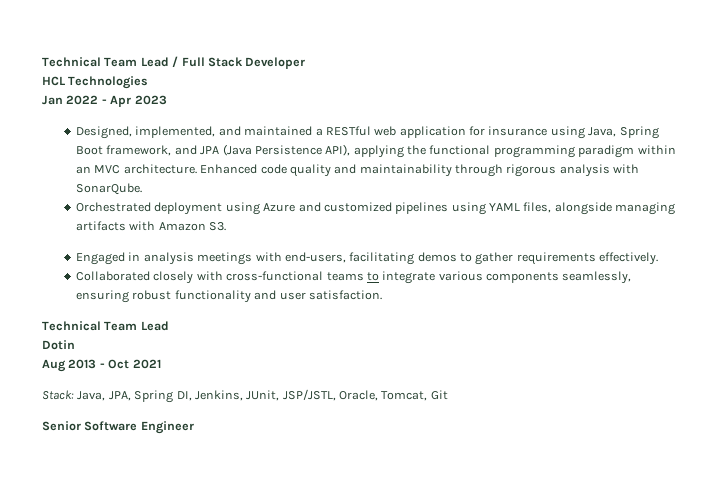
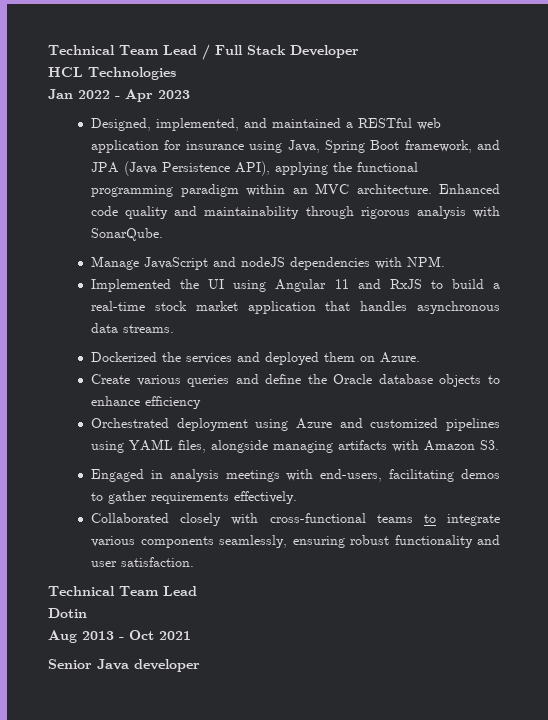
+ Manage JavaScript and nodeJS dependencies with NPM.
+ Implemented the UI using Angular 11 and RxJS to build a real-time stock market application that handles asynchronous data streams.
+ Dockerized the services and deployed them on Azure.
+ Create various queries and define the Oracle database objects to enhance efficiency
- Stack: Java, JPA, Spring DI, Jenkins, JUnit, JSP/JSTL, Oracle, Tomcat, Git
- Senior Software Engineer
+ Senior Java developer

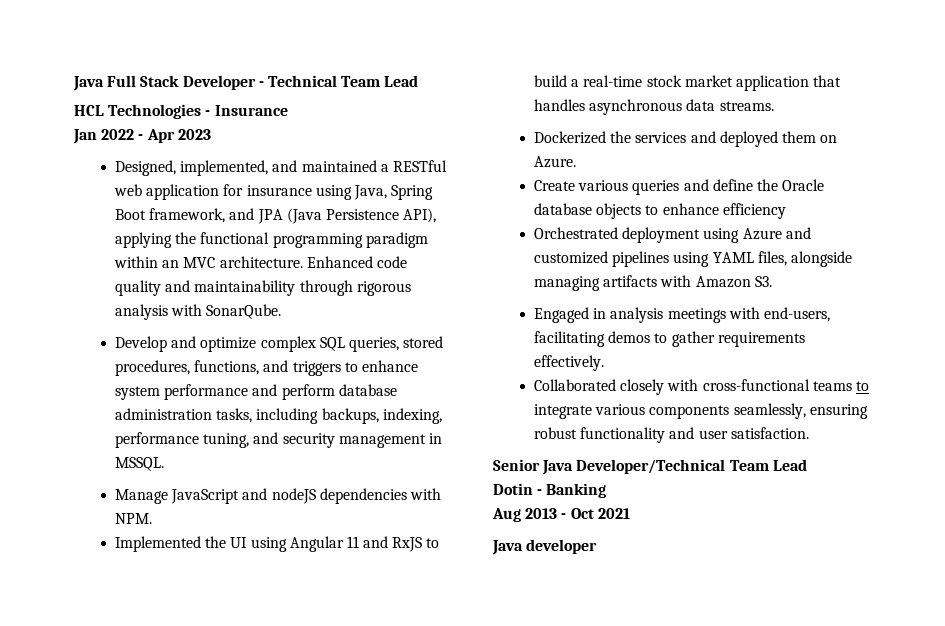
- Technical Team Lead / Full Stack Developer
+ Java Full Stack Developer - Technical Team Lead
- HCL Technologies
+ HCL Technologies - Insurance
+ Develop and optimize complex SQL queries, stored procedures, functions, and triggers to enhance system performance and perform database administration tasks, including backups, indexing, performance tuning, and security management in MSSQL.
  Collaborated closely with cross-functional teams to integrate various components seamlessly, ensuring robust functionality and user satisfaction.
- Technical Team Lead
+ Senior Java Developer/Technical Team Lead
- Dotin
+ Dotin - Banking
- Senior Java developer
+ Java developer

